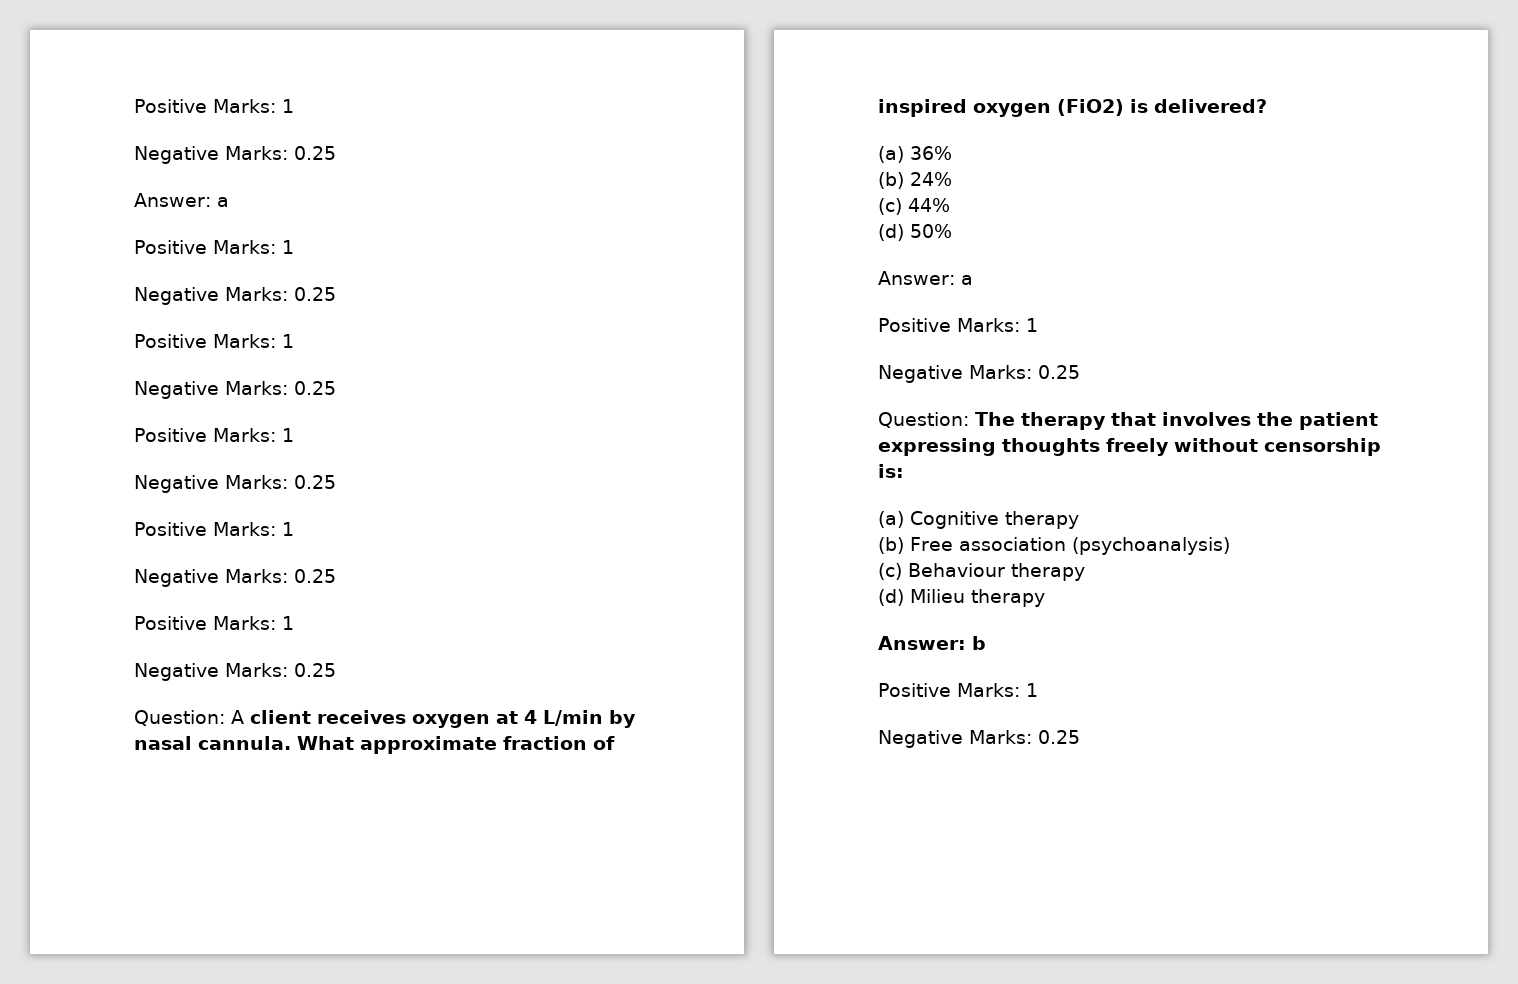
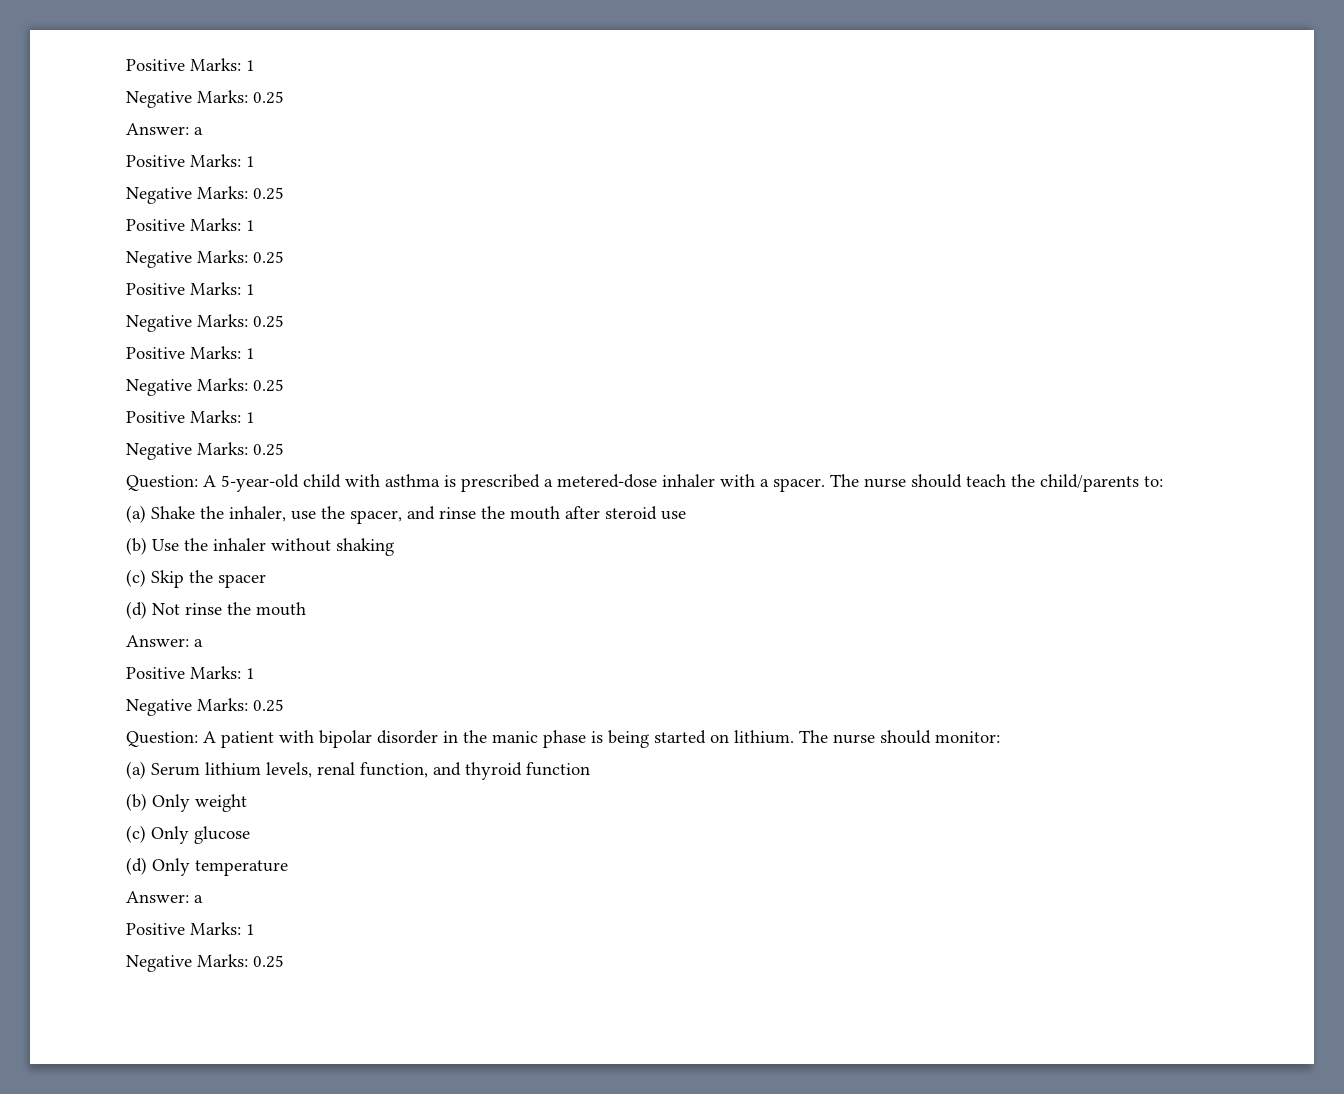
- Question: A client receives oxygen at 4 L/min by nasal cannula. What approximate fraction of inspired oxygen (FiO2) is delivered?
- (a) 36%
- (b) 24%
- (c) 44%
- (d) 50%
+ Question: A 5-year-old child with asthma is prescribed a metered-dose inhaler with a spacer. The nurse should teach the child/parents to:
+ (a) Shake the inhaler, use the spacer, and rinse the mouth after steroid use
+ (b) Use the inhaler without shaking
+ (c) Skip the spacer
+ (d) Not rinse the mouth
- Question: The therapy that involves the patient expressing thoughts freely without censorship is:
- (a) Cognitive therapy
- (b) Free association (psychoanalysis)
- (c) Behaviour therapy
- (d) Milieu therapy
- Answer: b
+ Question: A patient with bipolar disorder in the manic phase is being started on lithium. The nurse should monitor:
+ (a) Serum lithium levels, renal function, and thyroid function
+ (b) Only weight
+ (c) Only glucose
+ (d) Only temperature
+ Answer: a

